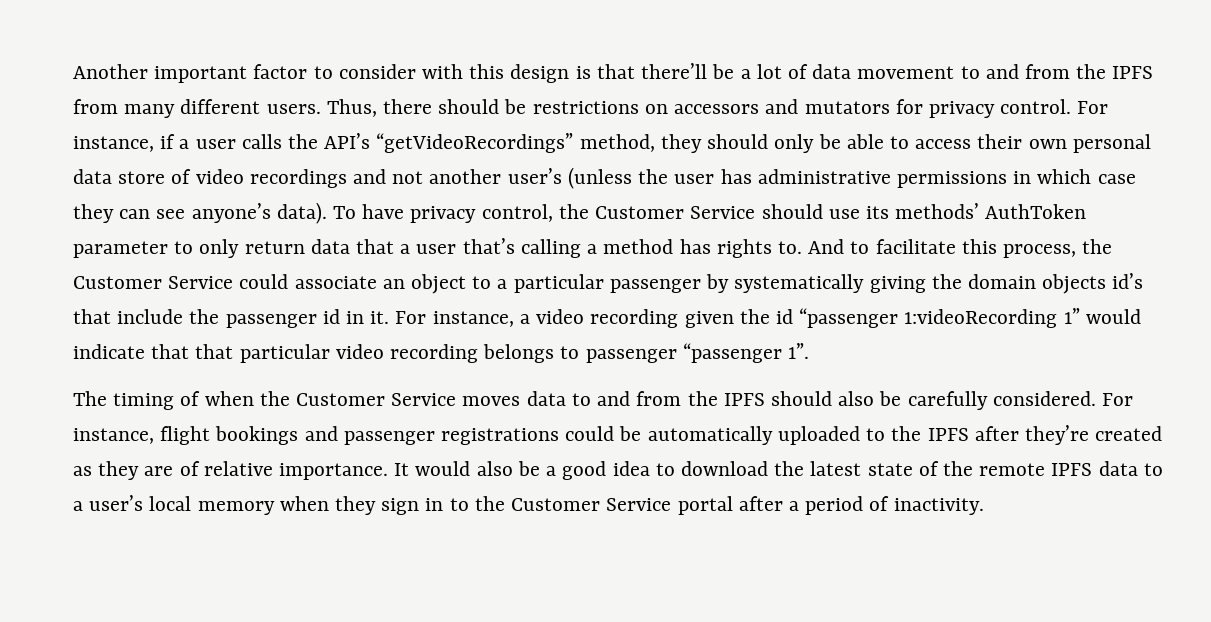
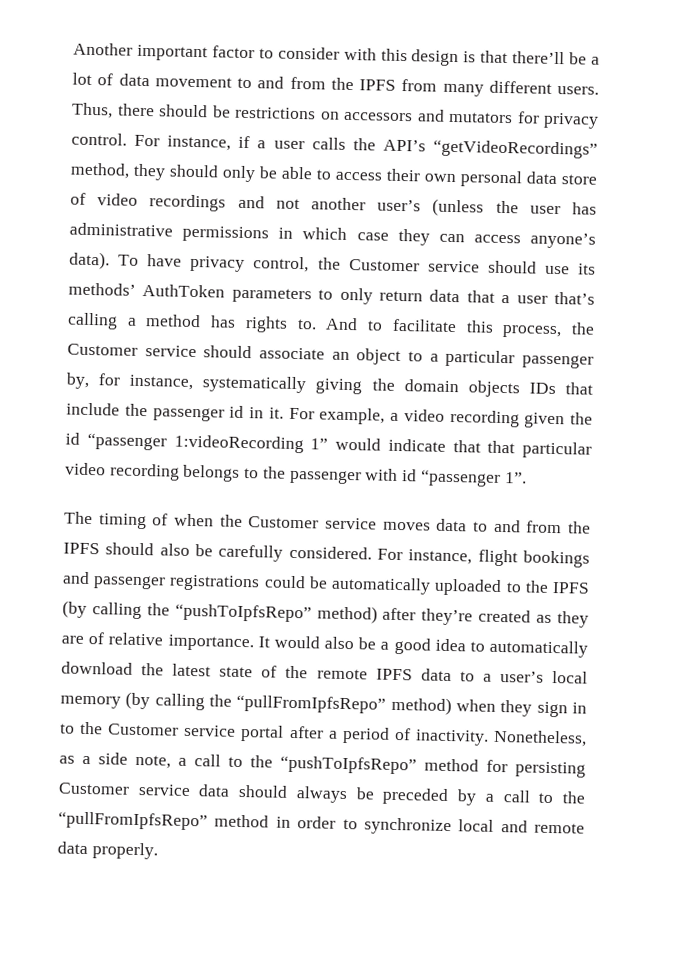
- For instance, if a user calls the API’s “getVideoRecordings” method, they should only be able to access their own personal data store of video recordings and not another user’s (unless the user has administrative permissions in which case they can see anyone’s data).
+ For instance, if a user calls the API’s “getVideoRecordings” method, they should only be able to access their own personal data store of video recordings and not another user’s (unless the user has administrative permissions in which case they can access anyone’s data).
- To have privacy control, the Customer Service should use its methods’ AuthToken parameter to only return data that a user that’s calling a method has rights to.
+ To have privacy control, the Customer service should use its methods’ AuthToken parameters to only return data that a user that’s calling a method has rights to.
- And to facilitate this process, the Customer Service could associate an object to a particular passenger by systematically giving the domain objects id’s that include the passenger id in it.
+ And to facilitate this process, the Customer service should associate an object to a particular passenger by, for instance, systematically giving the domain objects IDs that include the passenger id in it.
- For instance, a video recording given the id “passenger 1:videoRecording 1” would indicate that that particular video recording belongs to passenger “passenger 1”.
+ For example, a video recording given the id “passenger 1:videoRecording 1” would indicate that that particular video recording belongs to the passenger with id “passenger 1”.
- The timing of when the Customer Service moves data to and from the IPFS should also be carefully considered.
+ The timing of when the Customer service moves data to and from the IPFS should also be carefully considered.
- For instance, flight bookings and passenger registrations could be automatically uploaded to the IPFS after they’re created as they are of relative importance.
+ For instance, flight bookings and passenger registrations could be automatically uploaded to the IPFS (by calling the “pushToIpfsRepo” method) after they’re created as they are of relative importance.
- It would also be a good idea to download the latest state of the remote IPFS data to a user’s local memory when they sign in to the Customer Service portal after a period of inactivity.
+ It would also be a good idea to automatically download the latest state of the remote IPFS data to a user’s local memory (by calling the “pullFromIpfsRepo” method) when they sign in to the Customer service portal after a period of inactivity.
+ Nonetheless, as a side note, a call to the “pushToIpfsRepo” method for persisting Customer service data should always be preceded by a call to the “pullFromIpfsRepo” method in order to synchronize local and remote data properly.

